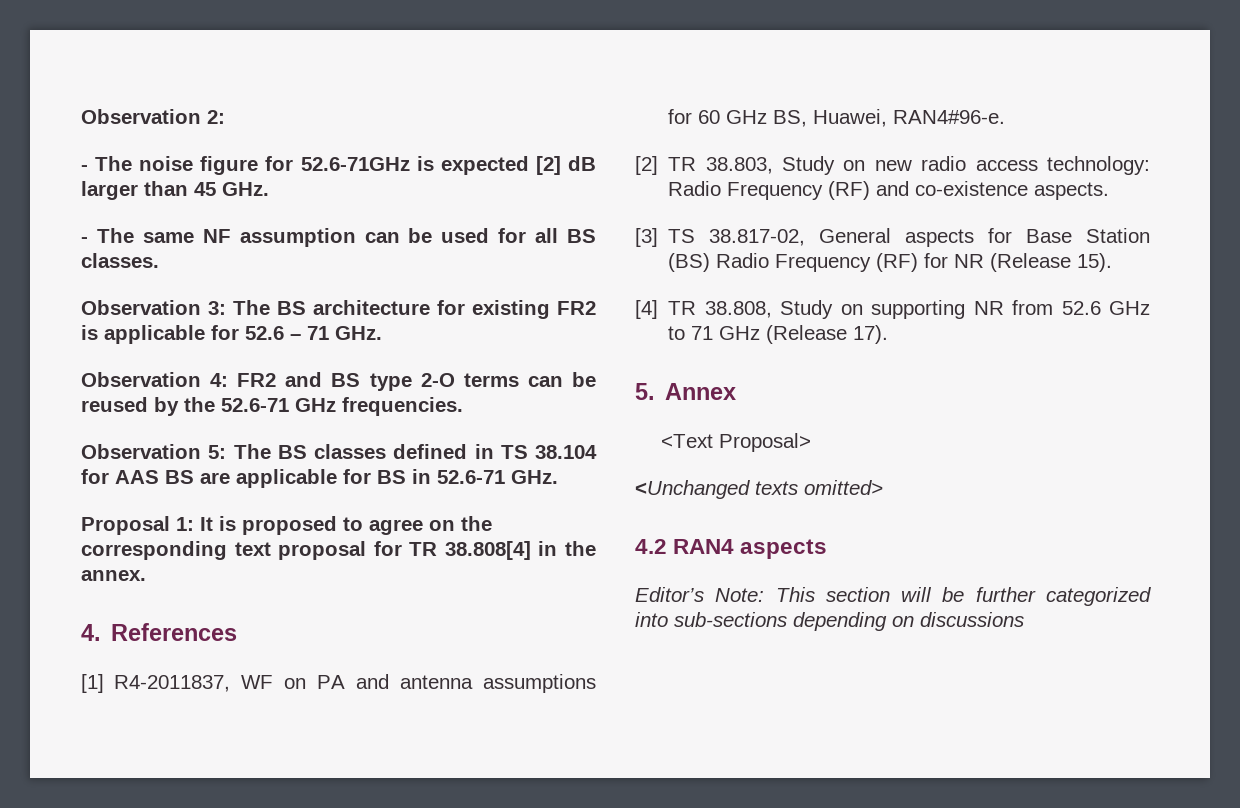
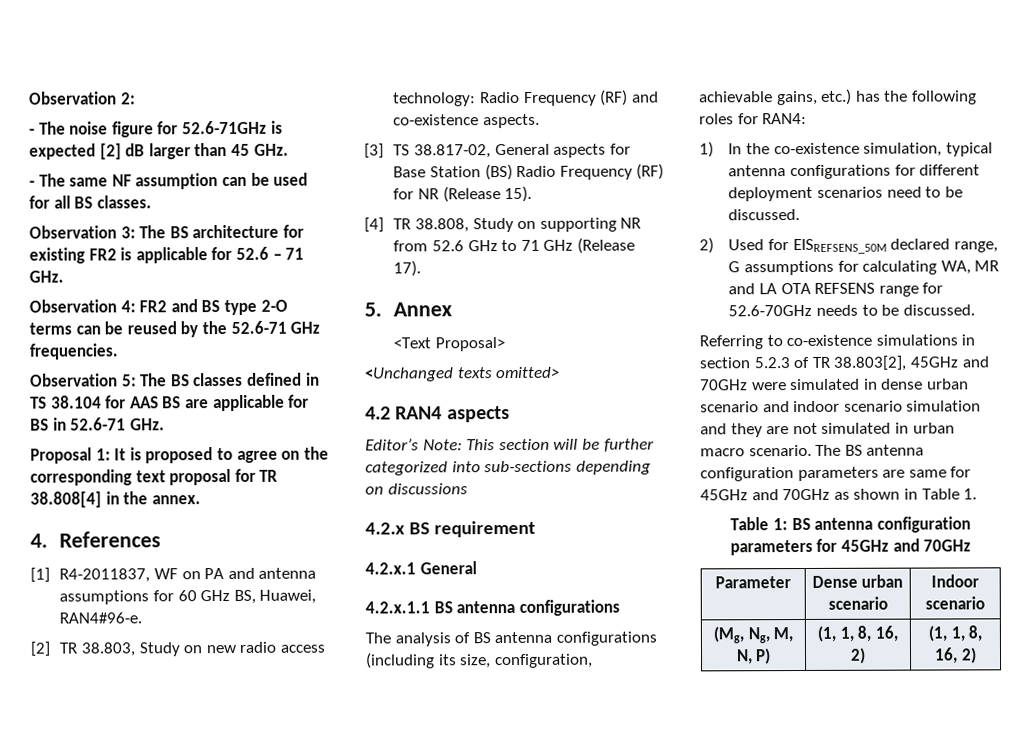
+ 4.2.x BS requirement
+ 4.2.x.1 General
+ 4.2.x.1.1 BS antenna configurations
+ The analysis of BS antenna configurations (including its size, configuration, achievable gains, etc.) has the following roles for RAN4:
+ 1) In the co-existence simulation, typical antenna configurations for different deployment scenarios need to be discussed.
+ 2) Used for EISREFSENS_50M declared range, G assumptions for calculating WA, MR and LA OTA REFSENS range for 52.6-70GHz needs to be discussed.
+ Referring to co-existence simulations in section 5.2.3 of TR 38.803[2], 45GHz and 70GHz were simulated in dense urban scenario and indoor scenario simulation and they are not simulated in urban macro scenario. The BS antenna configuration parameters are same for 45GHz and 70GHz as shown in Table 1.
+ Table 1: BS antenna configuration parameters for 45GHz and 70GHz
+ Parameter | Dense urban scenario | Indoor scenario
+ (Mg, Ng, M, N, P) | (1, 1, 8, 16, 2) | (1, 1, 8, 16, 2)

